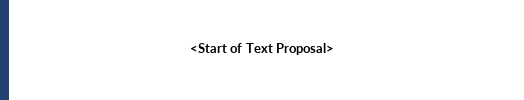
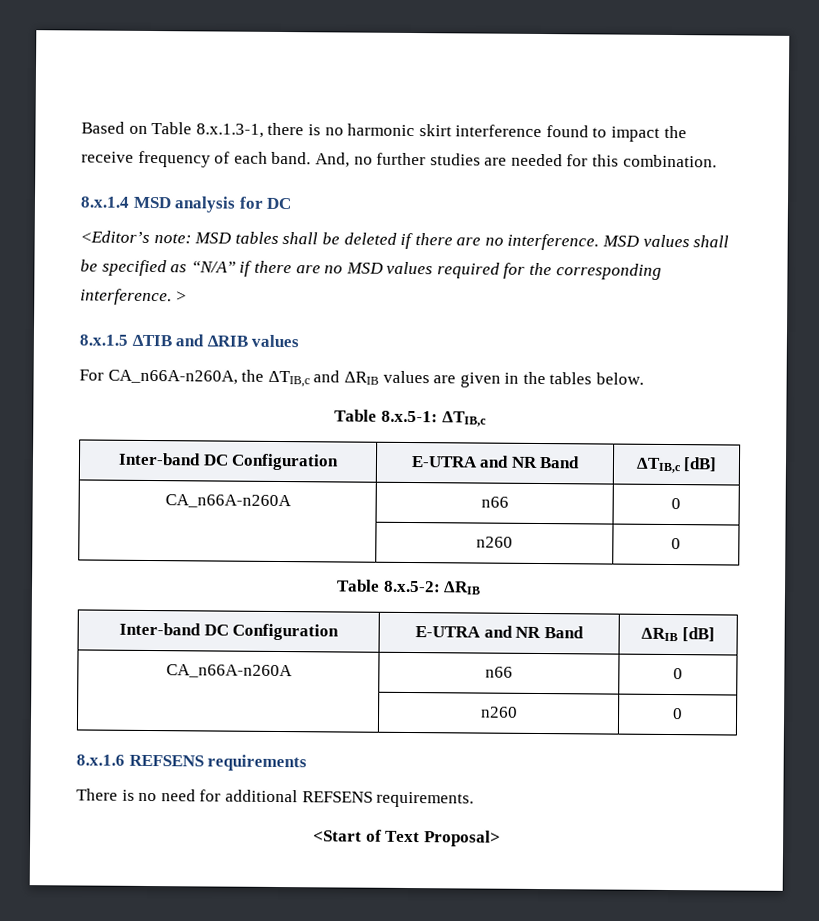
+ Based on Table 8.x.1.3-1, there is no harmonic skirt interference found to impact the receive frequency of each band. And, no further studies are needed for this combination.
+ 8.x.1.4 MSD analysis for DC
+ <Editor’s note: MSD tables shall be deleted if there are no interference. MSD values shall be specified as “N/A” if there are no MSD values required for the corresponding interference. >
+ 8.x.1.5 ∆TIB and ∆RIB values
+ For CA_n66A-n260A, the ΔTIB,c and ΔRIB values are given in the tables below.
+ Table 8.x.5-1: ΔTIB,c
+ Inter-band DC Configuration | E-UTRA and NR Band | ΔTIB,c [dB]
+ CA_n66A-n260A | n66 | 0
+ | n260 | 0
+ Table 8.x.5-2: ΔRIB
+ Inter-band DC Configuration | E-UTRA and NR Band | ΔRIB [dB]
+ CA_n66A-n260A | n66 | 0
+ | n260 | 0
+ 8.x.1.6 REFSENS requirements
+ There is no need for additional REFSENS requirements.

